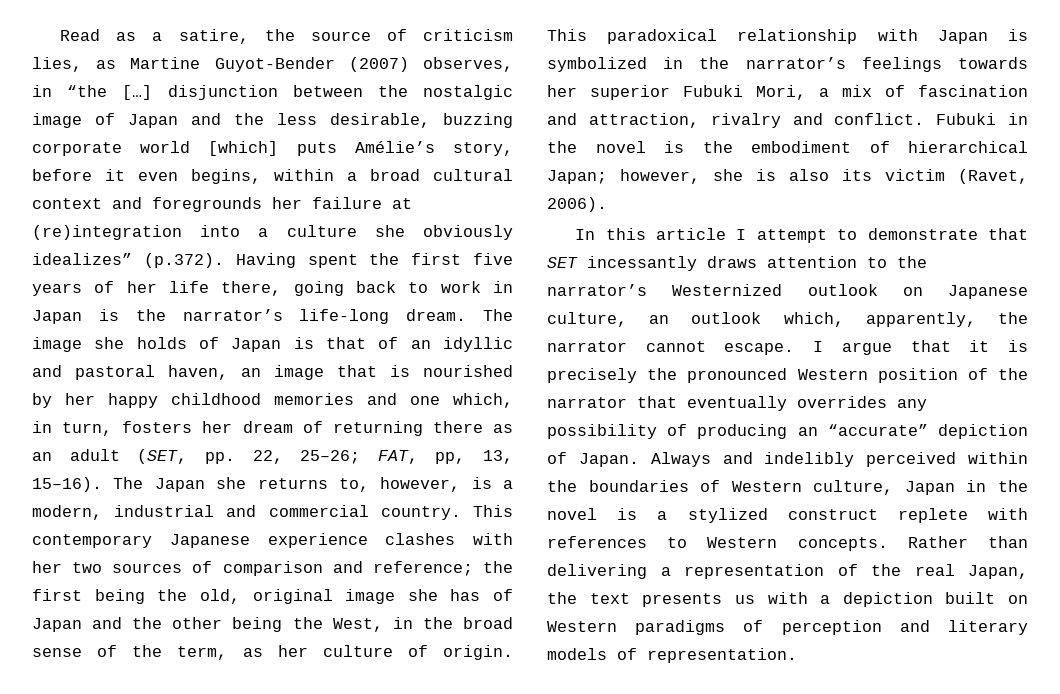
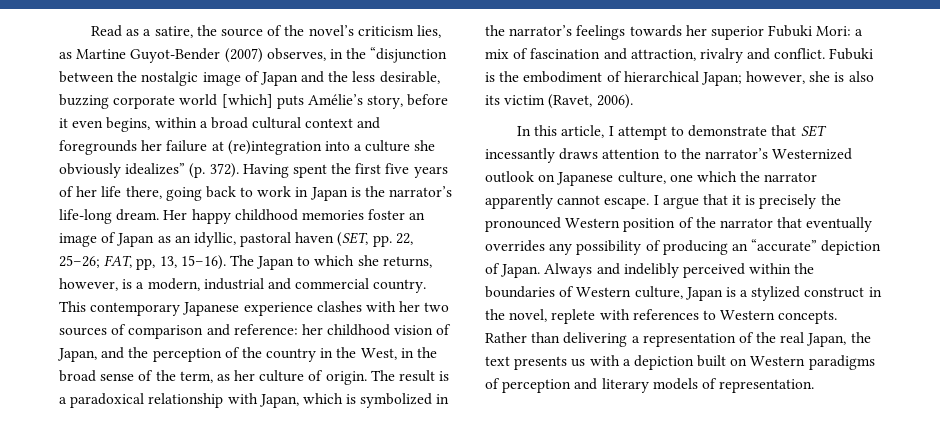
- Read as a satire, the source of criticism lies, as Martine Guyot-Bender (2007) observes, in “the […] disjunction between the nostalgic image of Japan and the less desirable, buzzing corporate world [which] puts Amélie’s story, before it even begins, within a broad cultural context and foregrounds her failure at (re)integration into a culture she obviously idealizes” (p.372). Having spent the first five years of her life there, going back to work in Japan is the narrator’s life-long dream.
+ Read as a satire, the source of the novel’s criticism lies, as Martine Guyot-Bender (2007) observes, in the “disjunction between the nostalgic image of Japan and the less desirable, buzzing corporate world [which] puts Amélie’s story, before it even begins, within a broad cultural context and foregrounds her failure at (re)integration into a culture she obviously idealizes” (p. 372). Having spent the first five years of her life there, going back to work in Japan is the narrator’s life-long dream.
- The image she holds of Japan is that of an idyllic and pastoral haven, an image that is nourished by her happy childhood memories and one which, in turn, fosters her dream of returning there as an adult (SET, pp. 22, 25–26; FAT, pp, 13, 15–16).
+ Her happy childhood memories foster an image of Japan as an idyllic, pastoral haven (SET, pp. 22, 25–26; FAT, pp, 13, 15–16).
- The Japan she returns to, however, is a modern, industrial and commercial country.
+ The Japan to which she returns, however, is a modern, industrial and commercial country.
- This contemporary Japanese experience clashes with her two sources of comparison and reference; the first being the old, original image she has of Japan and the other being the West, in the broad sense of the term, as her culture of origin.
+ This contemporary Japanese experience clashes with her two sources of comparison and reference: her childhood vision of Japan, and the perception of the country in the West, in the broad sense of the term, as her culture of origin.
- This paradoxical relationship with Japan is symbolized in the narrator’s feelings towards her superior Fubuki Mori, a mix of fascination and attraction, rivalry and conflict.
+ The result is a paradoxical relationship with Japan, which is symbolized in the narrator’s feelings towards her superior Fubuki Mori: a mix of fascination and attraction, rivalry and conflict.
- Fubuki in the novel is the embodiment of hierarchical Japan; however, she is also its victim (Ravet, 2006).
+ Fubuki is the embodiment of hierarchical Japan; however, she is also its victim (Ravet, 2006).
- In this article I attempt to demonstrate that SET incessantly draws attention to the narrator’s Westernized outlook on Japanese culture, an outlook which, apparently, the narrator cannot escape.
+ In this article, I attempt to demonstrate that SET incessantly draws attention to the narrator’s Westernized outlook on Japanese culture, one which the narrator apparently cannot escape.
- Always and indelibly perceived within the boundaries of Western culture, Japan in the novel is a stylized construct replete with references to Western concepts.
+ Always and indelibly perceived within the boundaries of Western culture, Japan is a stylized construct in the novel, replete with references to Western concepts.

